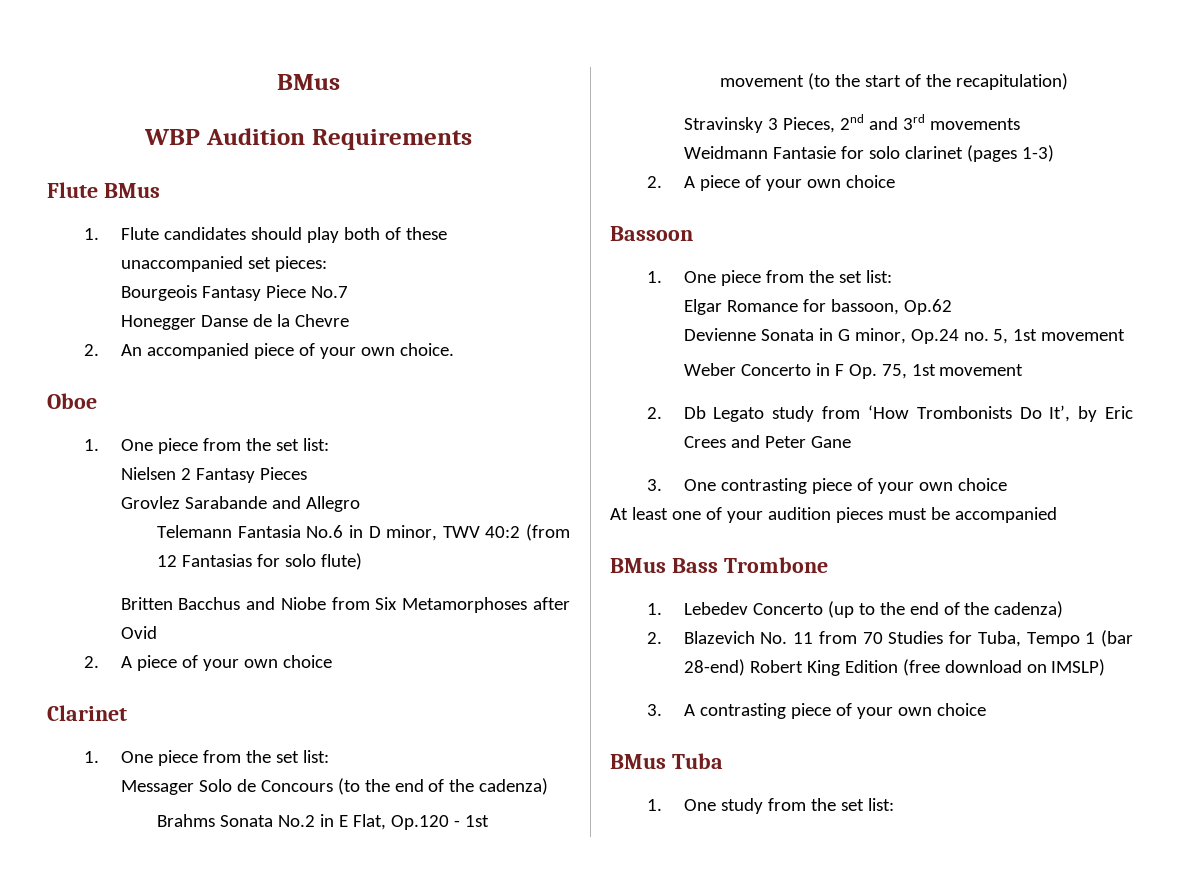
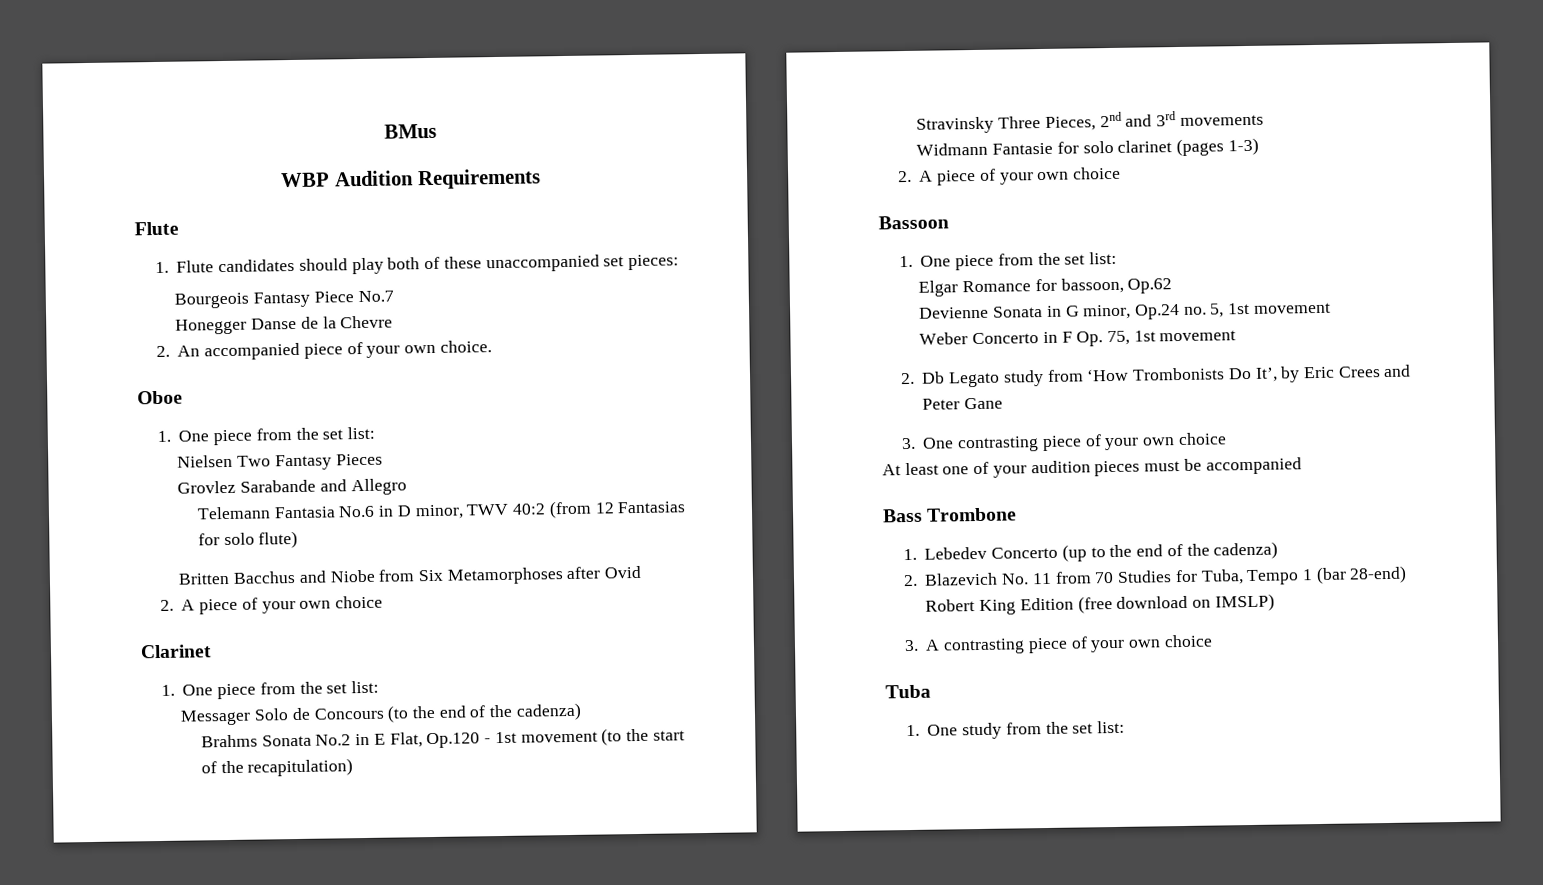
  WBP Audition Requirements
- Flute BMus
+ Flute
- Nielsen 2 Fantasy Pieces
+ Nielsen Two Fantasy Pieces
- Stravinsky 3 Pieces, 2nd and 3rd movements
+ Stravinsky Three Pieces, 2nd and 3rd movements
- Weidmann Fantasie for solo clarinet (pages 1-3)
+ Widmann Fantasie for solo clarinet (pages 1-3)
- BMus Bass Trombone
+ Bass Trombone
- BMus Tuba
+ Tuba

